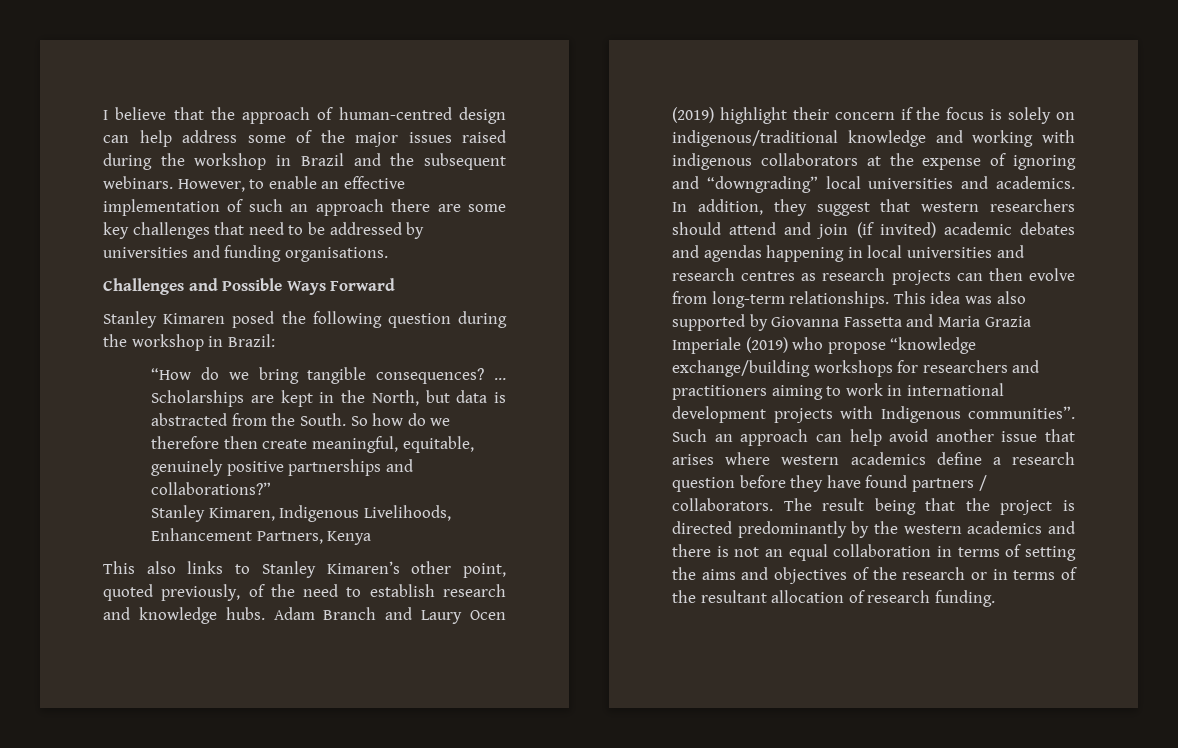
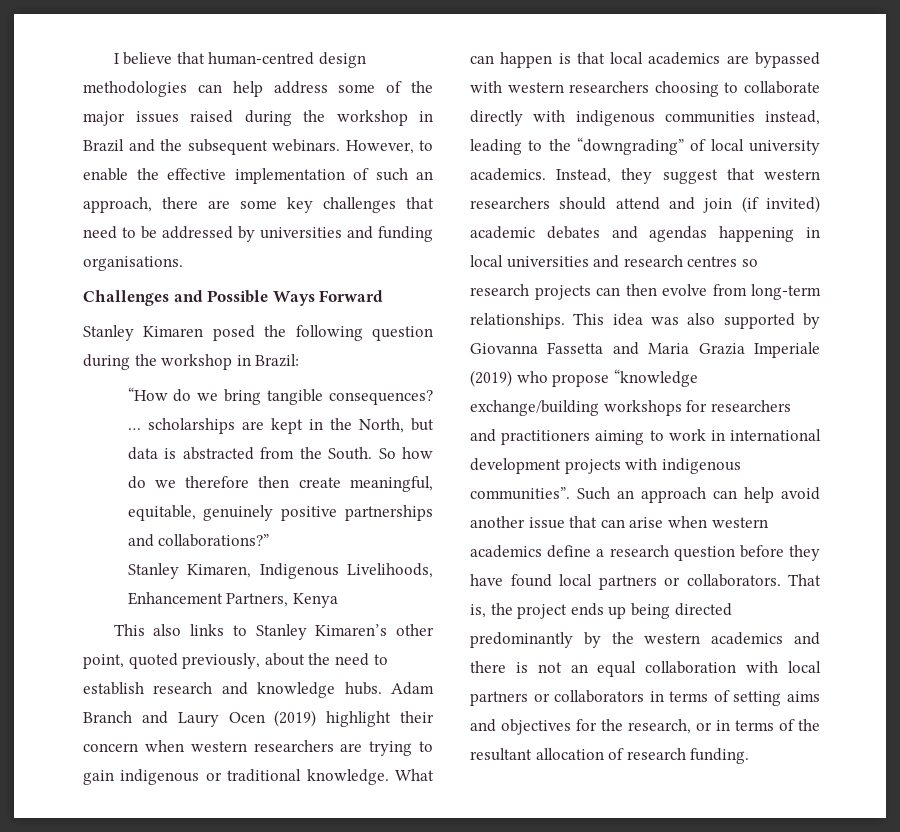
- I believe that the approach of human-centred design can help address some of the major issues raised during the workshop in Brazil and the subsequent webinars.
+ I believe that human-centred design methodologies can help address some of the major issues raised during the workshop in Brazil and the subsequent webinars.
- However, to enable an effective implementation of such an approach there are some key challenges that need to be addressed by universities and funding organisations.
+ However, to enable the effective implementation of such an approach, there are some key challenges that need to be addressed by universities and funding organisations.
- … Scholarships are kept in the North, but data is abstracted from the South.
+ … scholarships are kept in the North, but data is abstracted from the South.
- This also links to Stanley Kimaren’s other point, quoted previously, of the need to establish research and knowledge hubs.
+ This also links to Stanley Kimaren’s other point, quoted previously, about the need to establish research and knowledge hubs.
- Adam Branch and Laury Ocen (2019) highlight their concern if the focus is solely on indigenous/traditional knowledge and working with indigenous collaborators at the expense of ignoring and “downgrading” local universities and academics. In addition, they suggest that western researchers should attend and join (if invited) academic debates and agendas happening in local universities and research centres as research projects can then evolve from long-term relationships.
+ Adam Branch and Laury Ocen (2019) highlight their concern when western researchers are trying to gain indigenous or traditional knowledge. What can happen is that local academics are bypassed with western researchers choosing to collaborate directly with indigenous communities instead, leading to the “downgrading” of local university academics. Instead, they suggest that western researchers should attend and join (if invited) academic debates and agendas happening in local universities and research centres so research projects can then evolve from long-term relationships.
- This idea was also supported by Giovanna Fassetta and Maria Grazia Imperiale (2019) who propose “knowledge exchange/building workshops for researchers and practitioners aiming to work in international development projects with Indigenous communities”.
+ This idea was also supported by Giovanna Fassetta and Maria Grazia Imperiale (2019) who propose “knowledge exchange/building workshops for researchers and practitioners aiming to work in international development projects with indigenous communities”.
- Such an approach can help avoid another issue that arises where western academics define a research question before they have found partners / collaborators. The result being that the project is directed predominantly by the western academics and there is not an equal collaboration in terms of setting the aims and objectives of the research or in terms of the resultant allocation of research funding.
+ Such an approach can help avoid another issue that can arise when western academics define a research question before they have found local partners or collaborators. That is, the project ends up being directed predominantly by the western academics and there is not an equal collaboration with local partners or collaborators in terms of setting aims and objectives for the research, or in terms of the resultant allocation of research funding.

